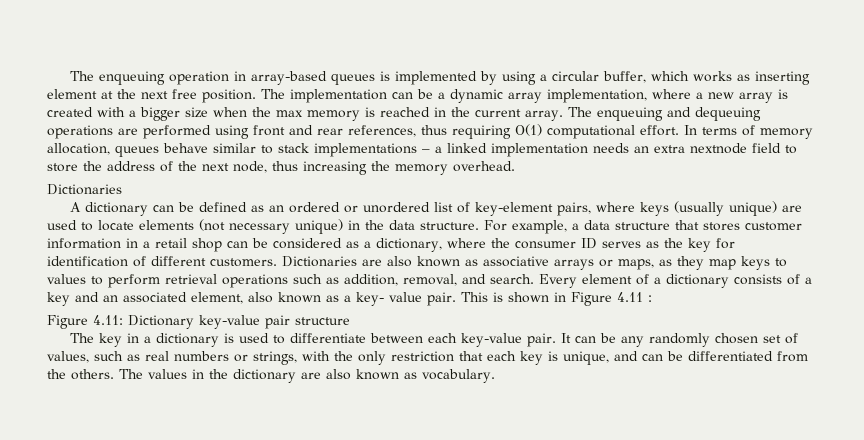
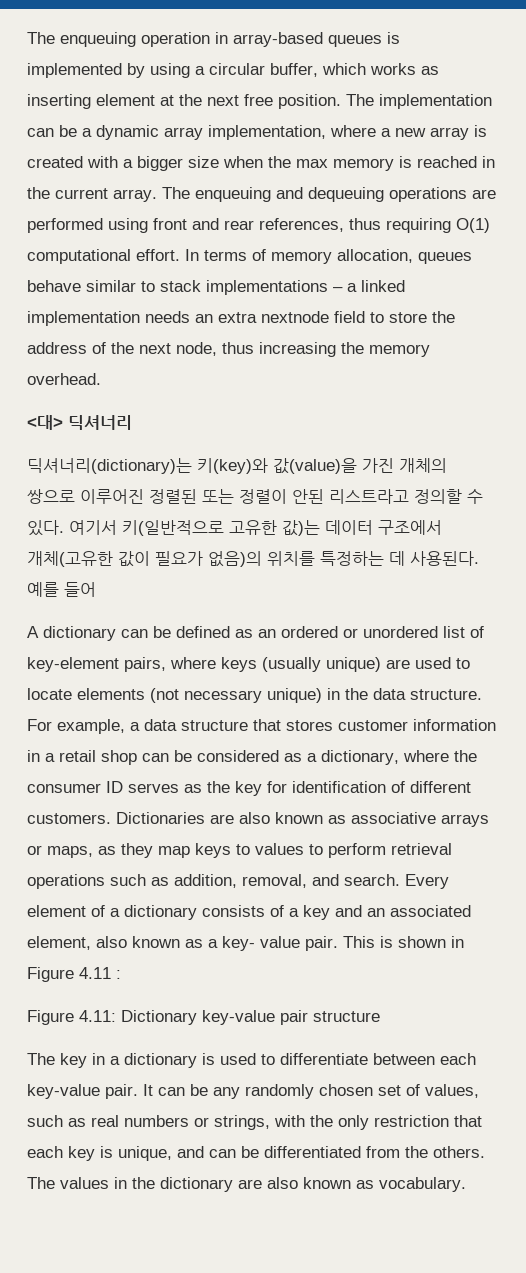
  In terms of memory allocation, queues behave similar to stack implementations – a linked implementation needs an extra nextnode field to store the address of the next node, thus increasing the memory overhead.
- Dictionaries
+ <대> 딕셔너리
+ 딕셔너리(dictionary)는 키(key)와 값(value)을 가진 개체의 쌍으로 이루어진 정렬된 또는 정렬이 안된 리스트라고 정의할 수 있다. 여기서 키(일반적으로 고유한 값)는 데이터 구조에서 개체(고유한 값이 필요가 없음)의 위치를 특정하는 데 사용된다. 예를 들어

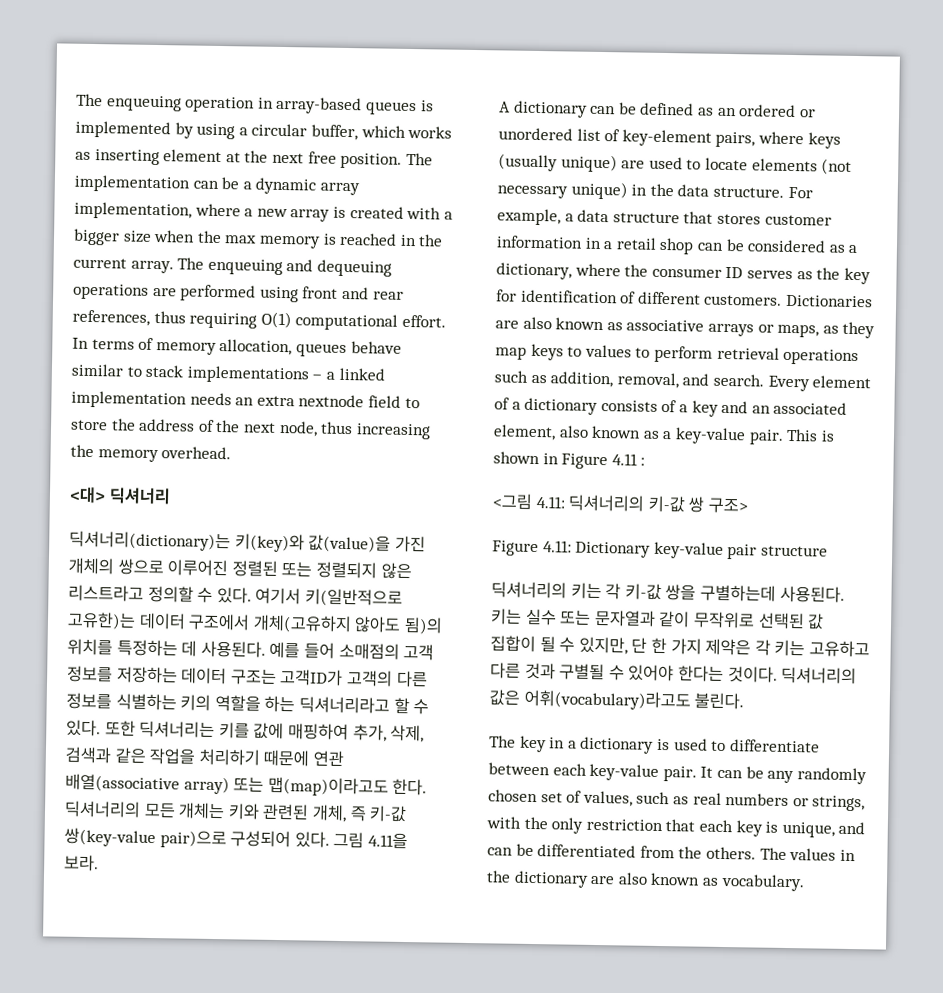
- 딕셔너리(dictionary)는 키(key)와 값(value)을 가진 개체의 쌍으로 이루어진 정렬된 또는 정렬이 안된 리스트라고 정의할 수 있다.
+ 딕셔너리(dictionary)는 키(key)와 값(value)을 가진 개체의 쌍으로 이루어진 정렬된 또는 정렬되지 않은 리스트라고 정의할 수 있다.
- 여기서 키(일반적으로 고유한 값)는 데이터 구조에서 개체(고유한 값이 필요가 없음)의 위치를 특정하는 데 사용된다.
+ 여기서 키(일반적으로 고유한)는 데이터 구조에서 개체(고유하지 않아도 됨)의 위치를 특정하는 데 사용된다.
- 예를 들어
+ 예를 들어 소매점의 고객 정보를 저장하는 데이터 구조는 고객ID가 고객의 다른 정보를 식별하는 키의 역할을 하는 딕셔너리라고 할 수 있다. 또한 딕셔너리는 키를 값에 매핑하여 추가, 삭제, 검색과 같은 작업을 처리하기 때문에 연관 배열(associative array) 또는 맵(map)이라고도 한다. 딕셔너리의 모든 개체는 키와 관련된 개체, 즉 키-값 쌍(key-value pair)으로 구성되어 있다. 그림 4.11을 보라.
- Every element of a dictionary consists of a key and an associated element, also known as a key- value pair.
+ Every element of a dictionary consists of a key and an associated element, also known as a key-value pair.
+ <그림 4.11: 딕셔너리의 키-값 쌍 구조>
+ 딕셔너리의 키는 각 키-값 쌍을 구별하는데 사용된다. 키는 실수 또는 문자열과 같이 무작위로 선택된 값 집합이 될 수 있지만, 단 한 가지 제약은 각 키는 고유하고 다른 것과 구별될 수 있어야 한다는 것이다. 딕셔너리의 값은 어휘(vocabulary)라고도 불린다.

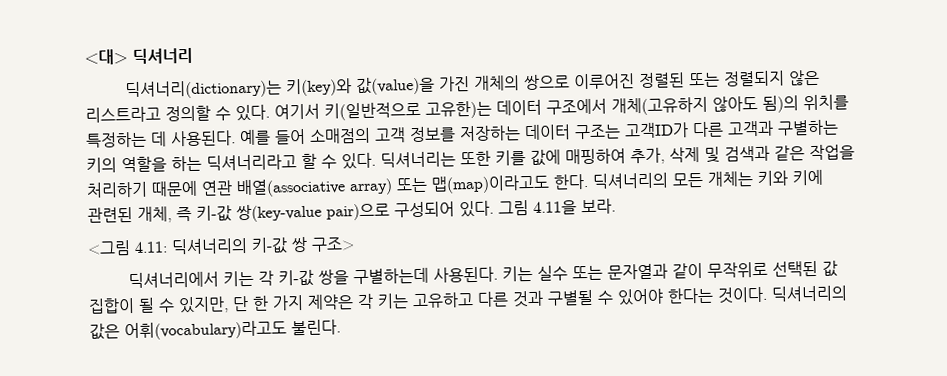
- The enqueuing operation in array-based queues is implemented by using a circular buffer, which works as inserting element at the next free position. The implementation can be a dynamic array implementation, where a new array is created with a bigger size when the max memory is reached in the current array. The enqueuing and dequeuing operations are performed using front and rear references, thus requiring O(1) computational effort. In terms of memory allocation, queues behave similar to stack implementations – a linked implementation needs an extra nextnode field to store the address of the next node, thus increasing the memory overhead.
- 예를 들어 소매점의 고객 정보를 저장하는 데이터 구조는 고객ID가 고객의 다른 정보를 식별하는 키의 역할을 하는 딕셔너리라고 할 수 있다.
+ 예를 들어 소매점의 고객 정보를 저장하는 데이터 구조는 고객ID가 다른 고객과 구별하는 키의 역할을 하는 딕셔너리라고 할 수 있다.
- 또한 딕셔너리는 키를 값에 매핑하여 추가, 삭제, 검색과 같은 작업을 처리하기 때문에 연관 배열(associative array) 또는 맵(map)이라고도 한다.
+ 딕셔너리는 또한 키를 값에 매핑하여 추가, 삭제 및 검색과 같은 작업을 처리하기 때문에 연관 배열(associative array) 또는 맵(map)이라고도 한다.
- 딕셔너리의 모든 개체는 키와 관련된 개체, 즉 키-값 쌍(key-value pair)으로 구성되어 있다.
+ 딕셔너리의 모든 개체는 키와 키에 관련된 개체, 즉 키-값 쌍(key-value pair)으로 구성되어 있다.
- A dictionary can be defined as an ordered or unordered list of key-element pairs, where keys (usually unique) are used to locate elements (not necessary unique) in the data structure. For example, a data structure that stores customer information in a retail shop can be considered as a dictionary, where the consumer ID serves as the key for identification of different customers. Dictionaries are also known as associative arrays or maps, as they map keys to values to perform retrieval operations such as addition, removal, and search. Every element of a dictionary consists of a key and an associated element, also known as a key-value pair. This is shown in Figure 4.11 :
- Figure 4.11: Dictionary key-value pair structure
- 딕셔너리의 키는 각 키-값 쌍을 구별하는데 사용된다.
+ 딕셔너리에서 키는 각 키-값 쌍을 구별하는데 사용된다.
- The key in a dictionary is used to differentiate between each key-value pair. It can be any randomly chosen set of values, such as real numbers or strings, with the only restriction that each key is unique, and can be differentiated from the others. The values in the dictionary are also known as vocabulary.

